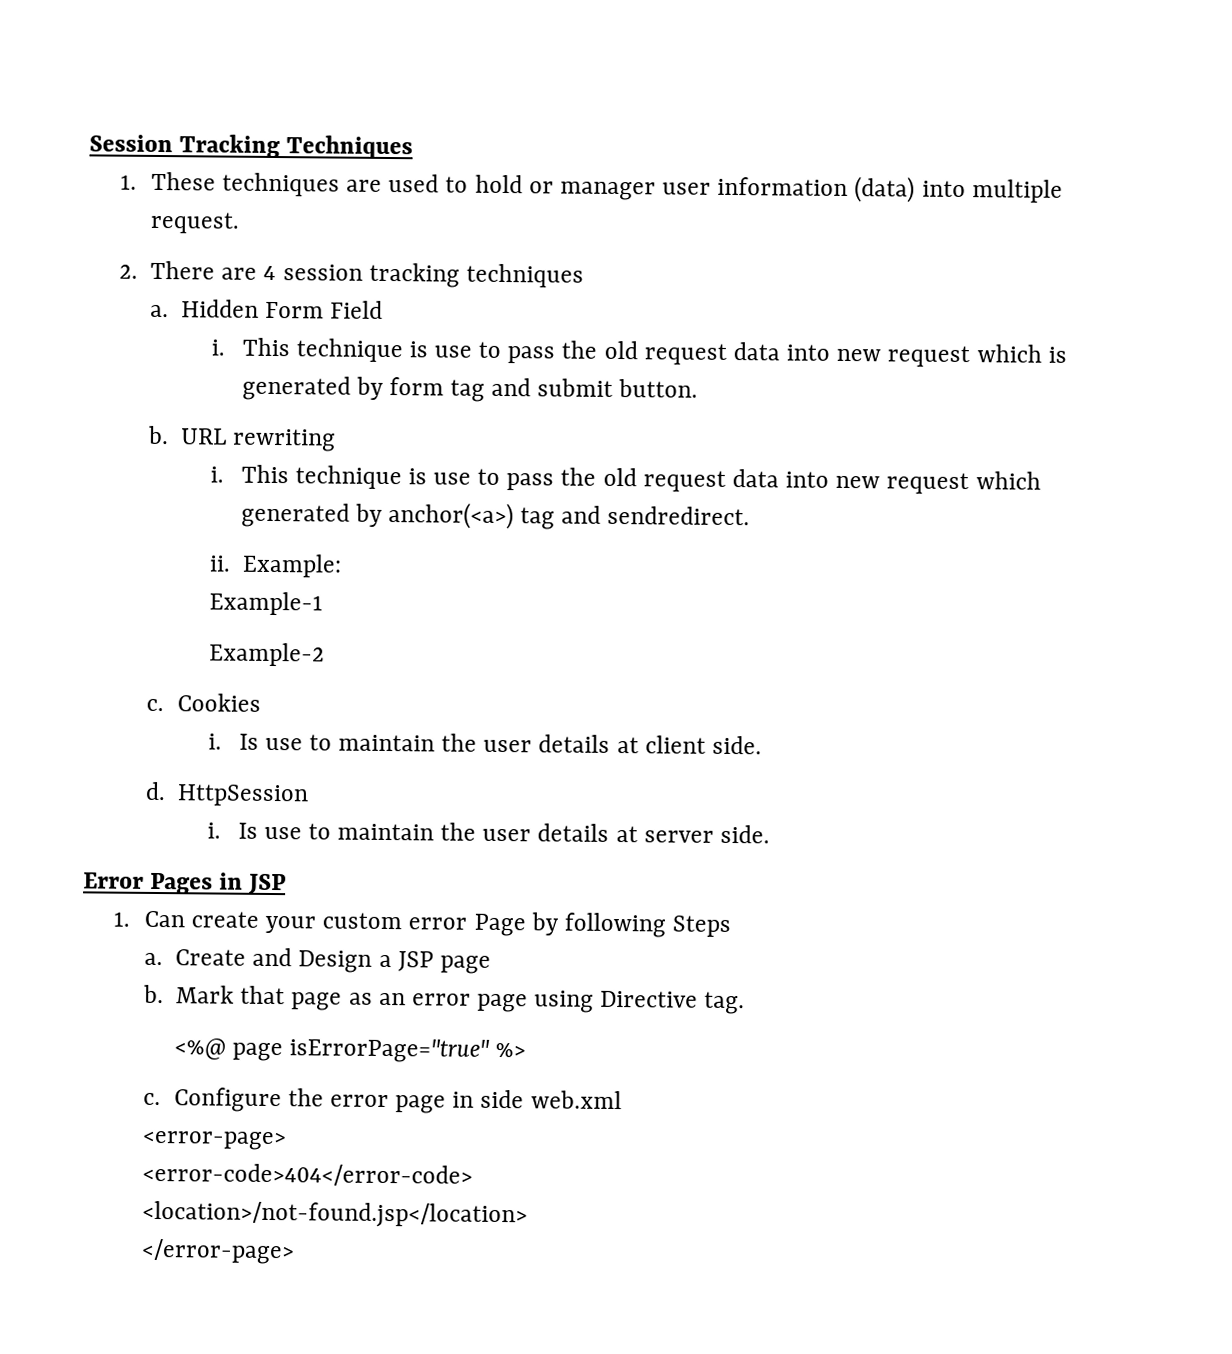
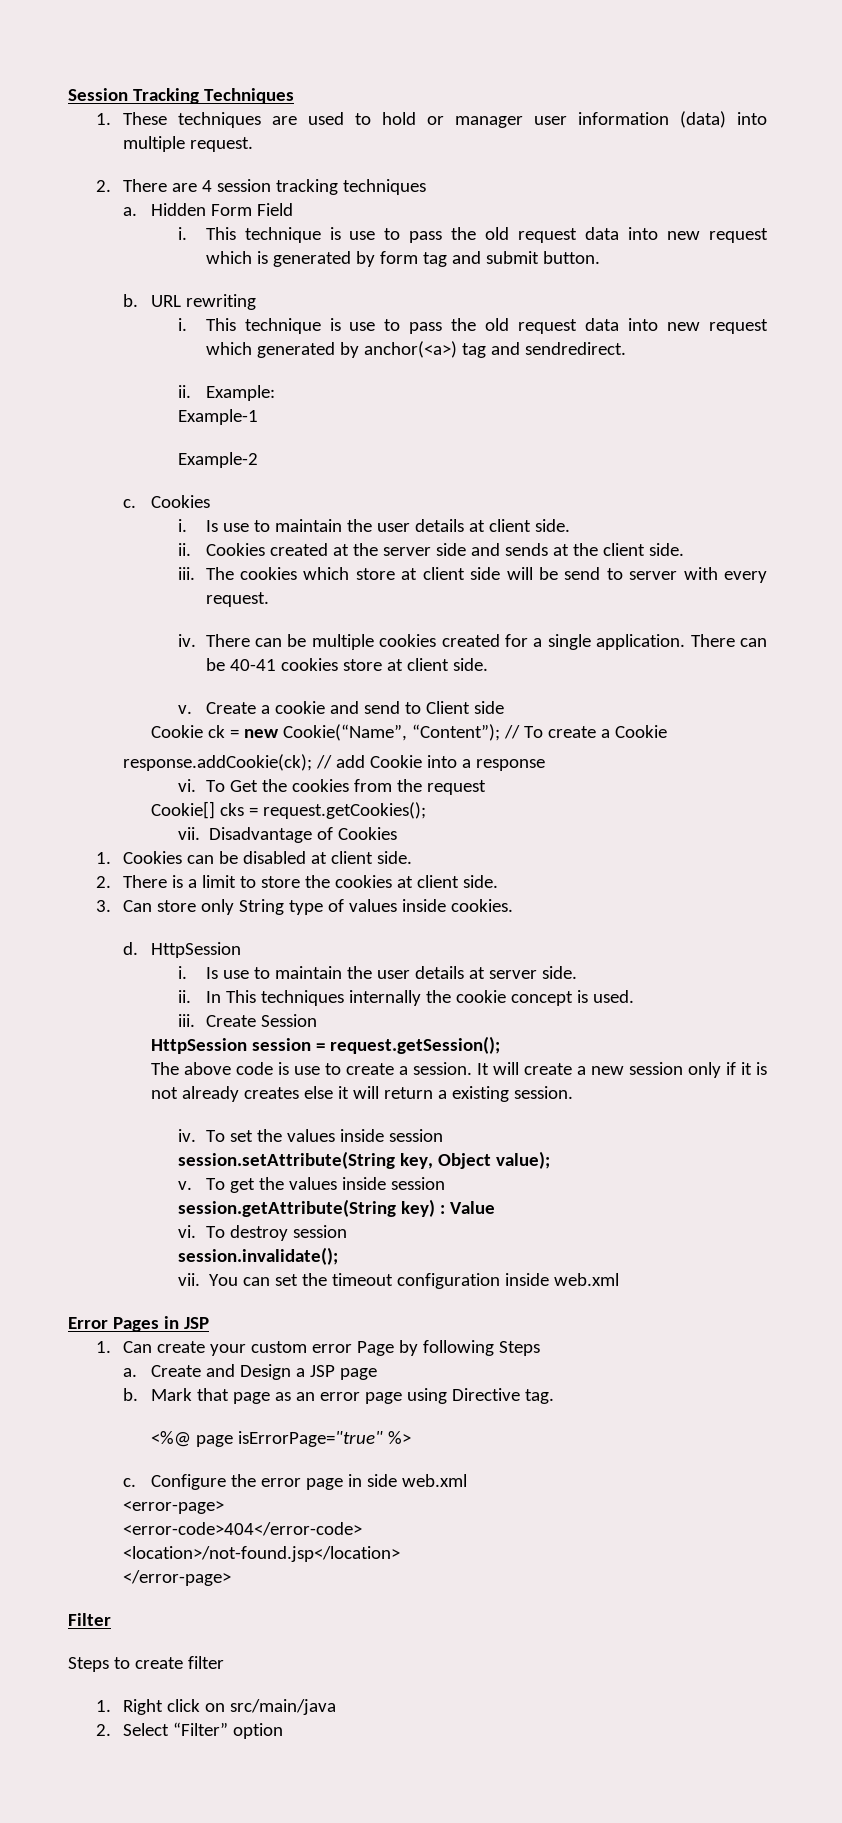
+ ii. Cookies created at the server side and sends at the client side.
+ iii. The cookies which store at client side will be send to server with every request.
+ iv. There can be multiple cookies created for a single application. There can be 40-41 cookies store at client side.
+ v. Create a cookie and send to Client side
+ Cookie ck = new Cookie(“Name”, “Content”); // To create a Cookie
+ response.addCookie(ck); // add Cookie into a response
+ vi. To Get the cookies from the request
+ Cookie[] cks = request.getCookies();
+ vii. Disadvantage of Cookies
+ 1. Cookies can be disabled at client side.
+ 2. There is a limit to store the cookies at client side.
+ 3. Can store only String type of values inside cookies.
+ ii. In This techniques internally the cookie concept is used.
+ iii. Create Session
+ HttpSession session = request.getSession();
+ The above code is use to create a session. It will create a new session only if it is not already creates else it will return a existing session.
+ iv. To set the values inside session
+ session.setAttribute(String key, Object value);
+ v. To get the values inside session
+ session.getAttribute(String key) : Value
+ vi. To destroy session
+ session.invalidate();
+ vii. You can set the timeout configuration inside web.xml
+ Filter
+ Steps to create filter
+ 1. Right click on src/main/java
+ 2. Select “Filter” option

